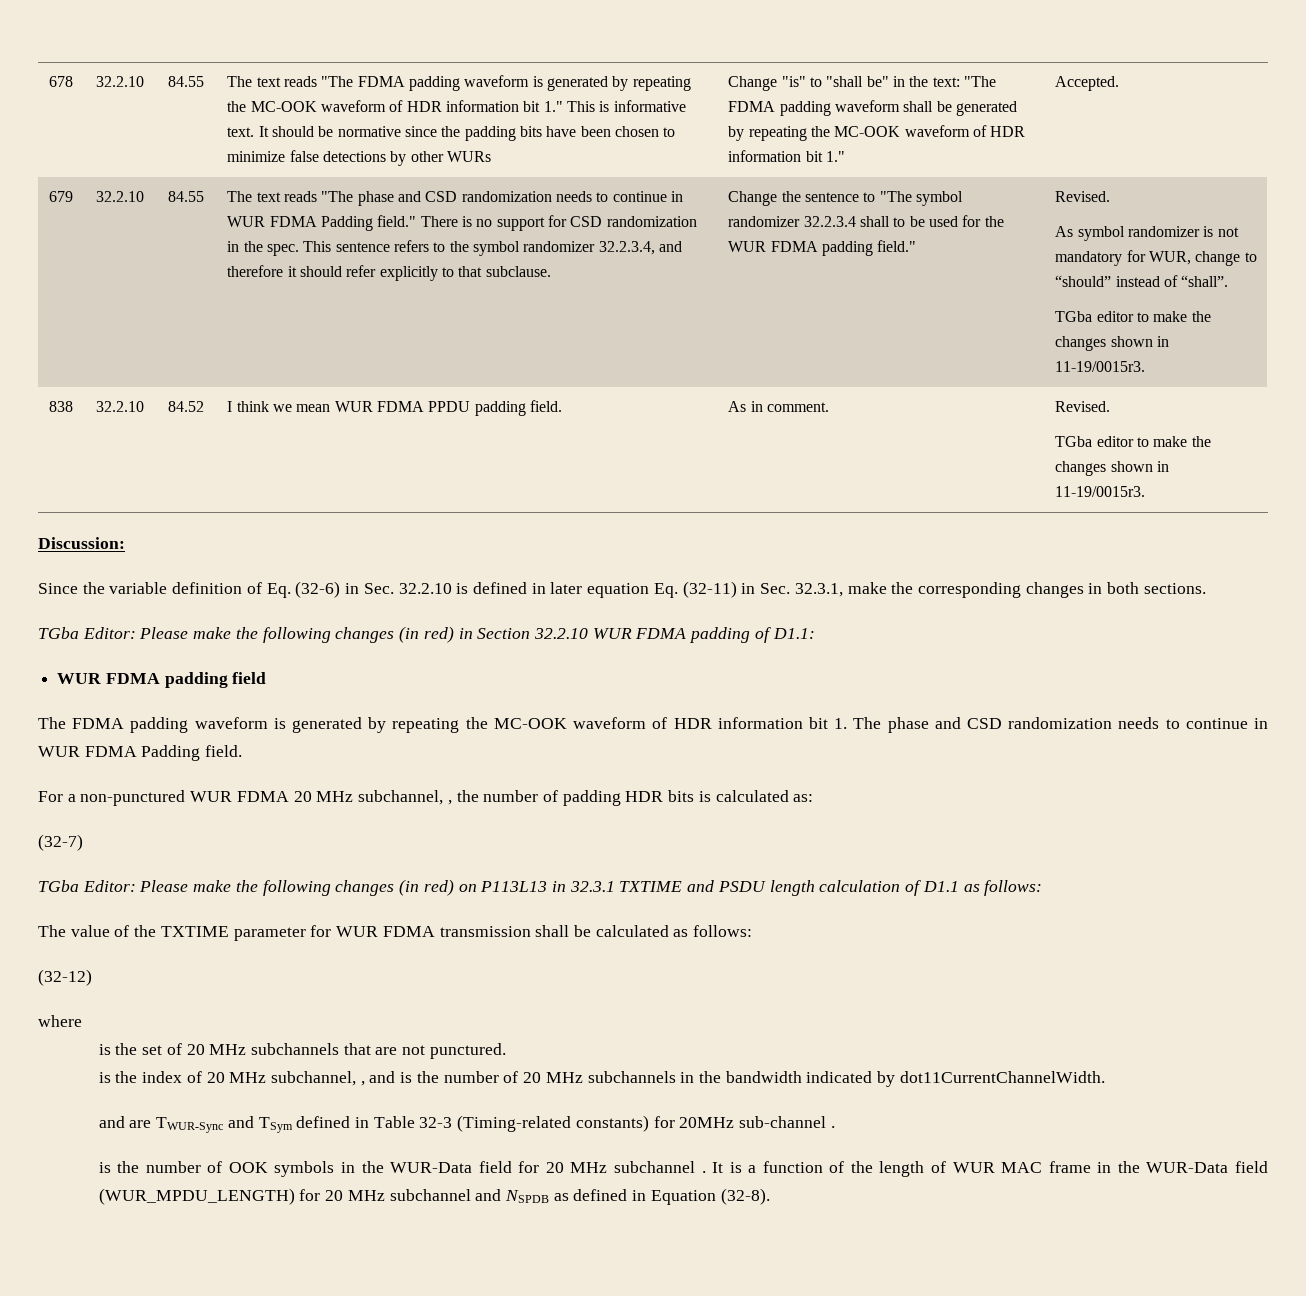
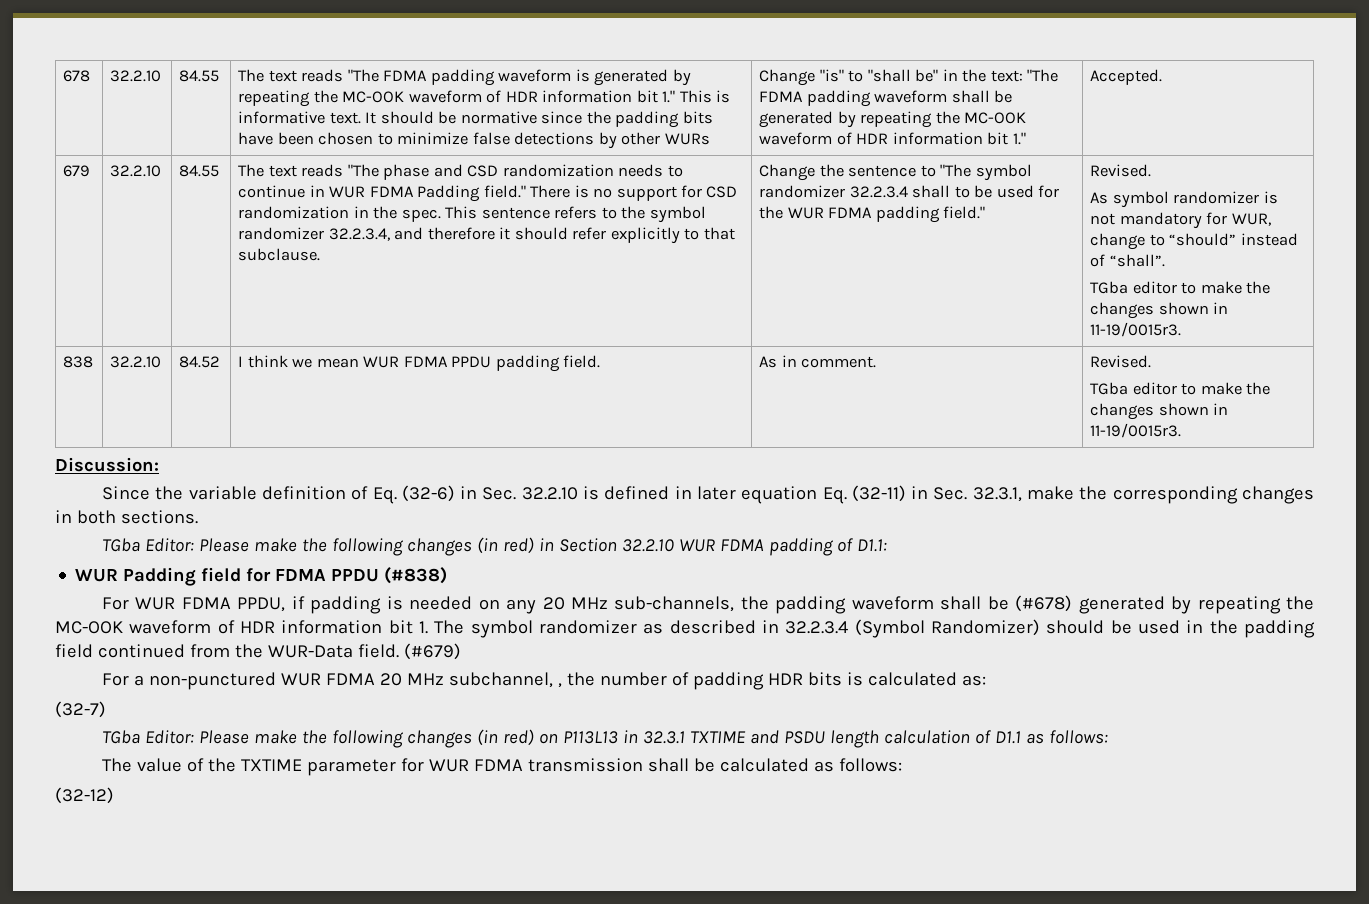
- WUR FDMA padding field
- The FDMA padding waveform is generated by repeating the MC-OOK waveform of HDR information bit 1. The phase and CSD randomization needs to continue in WUR FDMA Padding field.
+ WUR Padding field for FDMA PPDU (#838)
+ For WUR FDMA PPDU, if padding is needed on any 20 MHz sub-channels, the padding waveform shall be (#678) generated by repeating the MC-OOK waveform of HDR information bit 1. The symbol randomizer as described in 32.2.3.4 (Symbol Randomizer) should be used in the padding field continued from the WUR-Data field. (#679)
- where
- is the set of 20 MHz subchannels that are not punctured.
- is the index of 20 MHz subchannel, , and is the number of 20 MHz subchannels in the bandwidth indicated by dot11CurrentChannelWidth.
- and are TWUR-Sync and TSym defined in Table 32-3 (Timing-related constants) for 20MHz sub-channel .
- is the number of OOK symbols in the WUR-Data field for 20 MHz subchannel . It is a function of the length of WUR MAC frame in the WUR-Data field (WUR_MPDU_LENGTH) for 20 MHz subchannel and NSPDB as defined in Equation (32-8).

